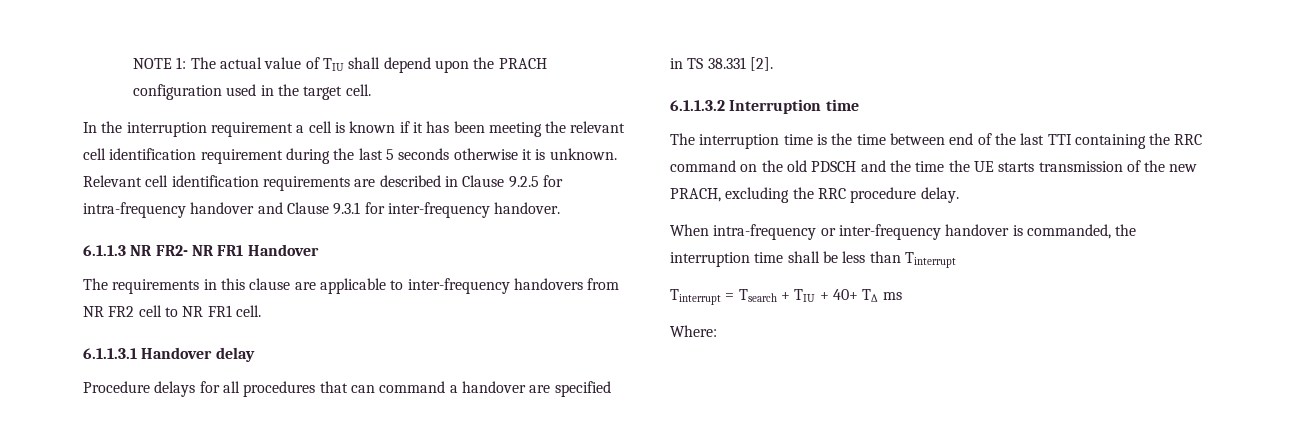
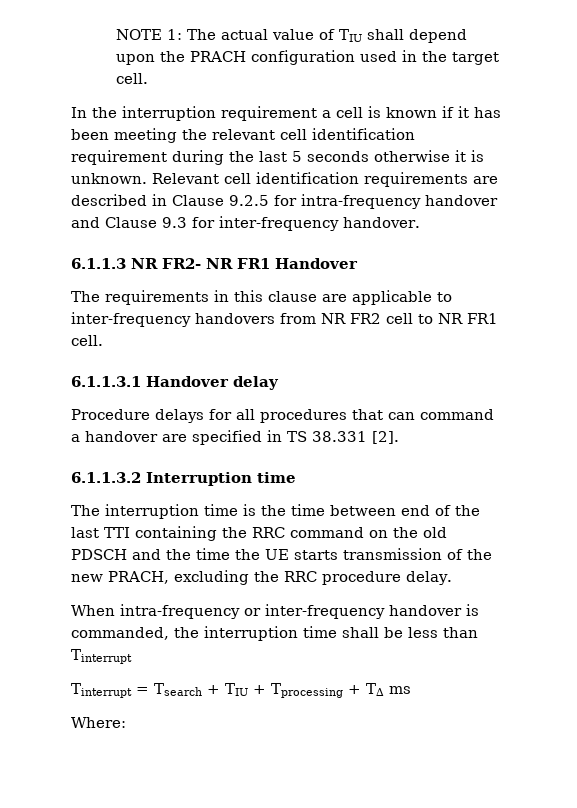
- Relevant cell identification requirements are described in Clause 9.2.5 for intra-frequency handover and Clause 9.3.1 for inter-frequency handover.
+ Relevant cell identification requirements are described in Clause 9.2.5 for intra-frequency handover and Clause 9.3 for inter-frequency handover.
- Tinterrupt = Tsearch + TIU + 40+ T∆ ms
+ Tinterrupt = Tsearch + TIU + Tprocessing + T∆ ms

